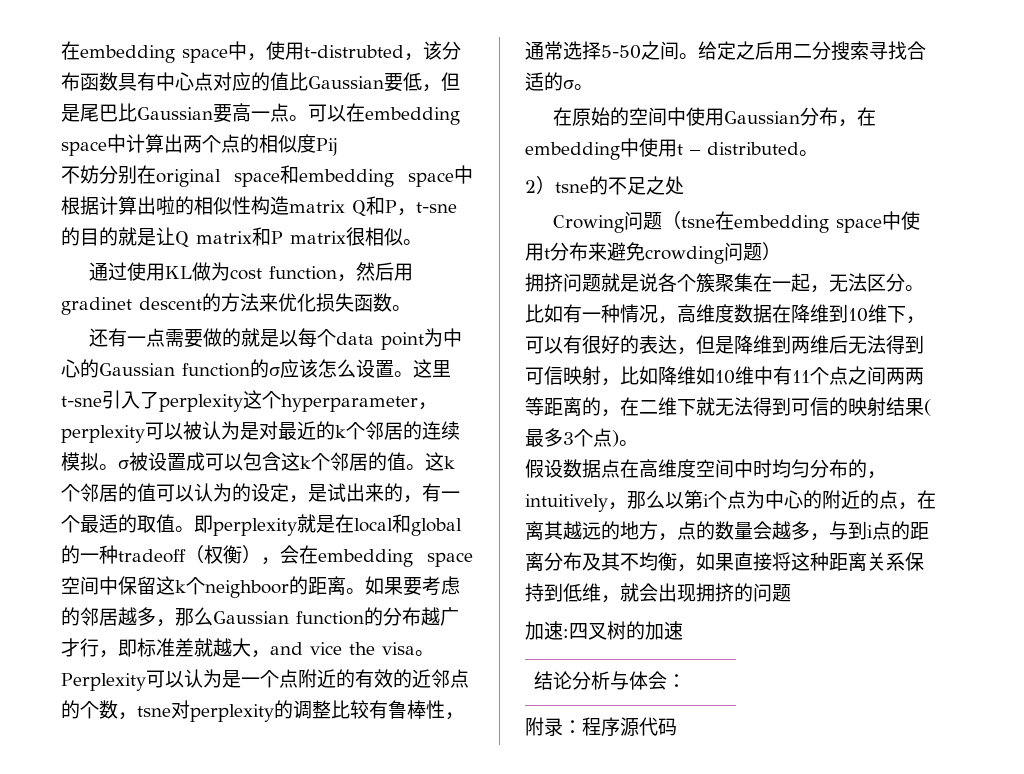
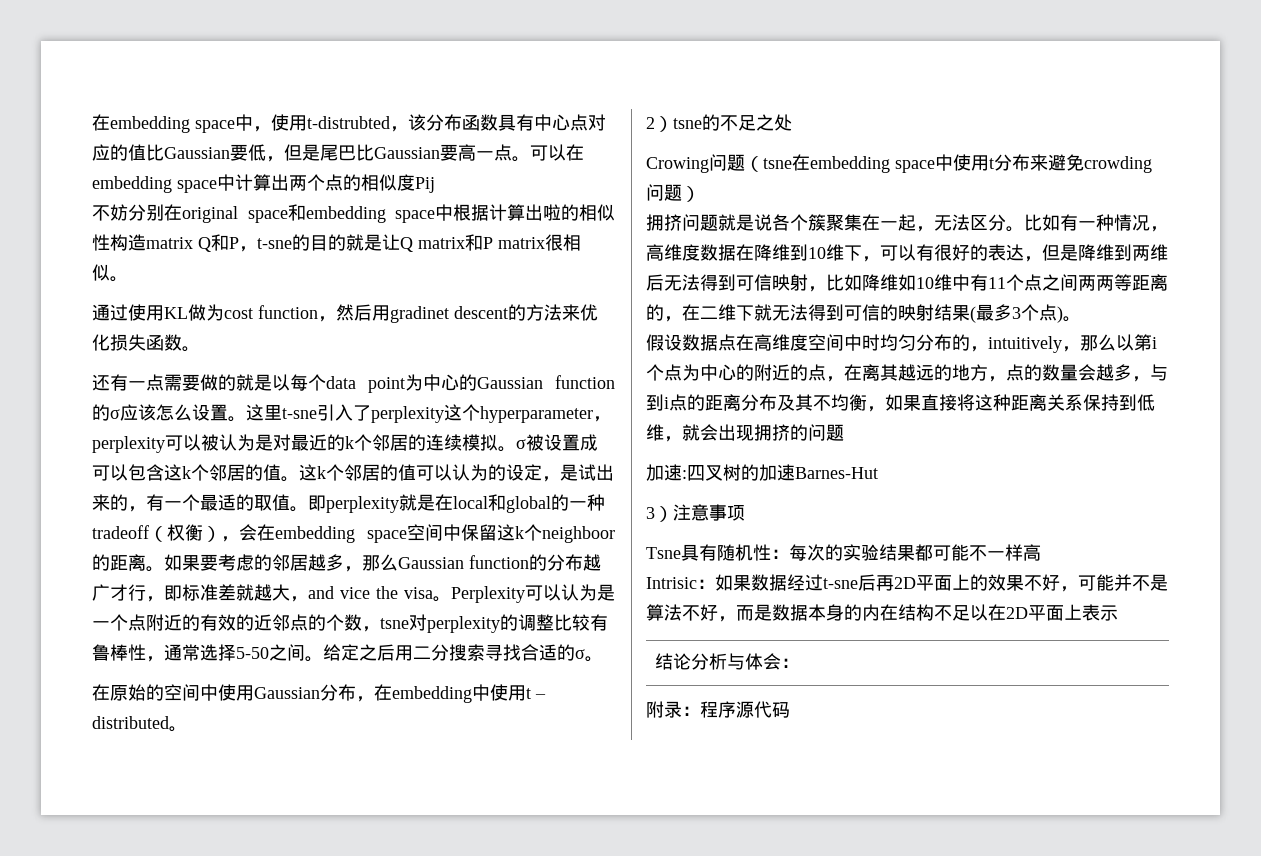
- 加速:四叉树的加速
+ 加速:四叉树的加速Barnes-Hut
+ 3）注意事项
+ Tsne具有随机性：每次的实验结果都可能不一样高
+ Intrisic：如果数据经过t-sne后再2D平面上的效果不好，可能并不是算法不好，而是数据本身的内在结构不足以在2D平面上表示

